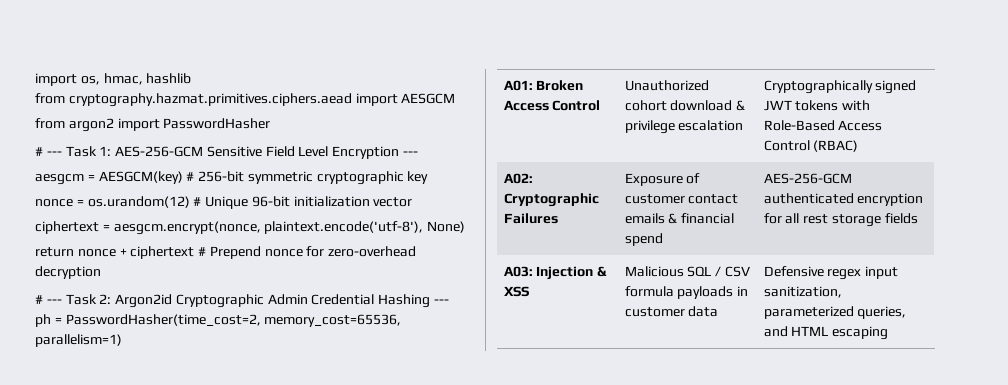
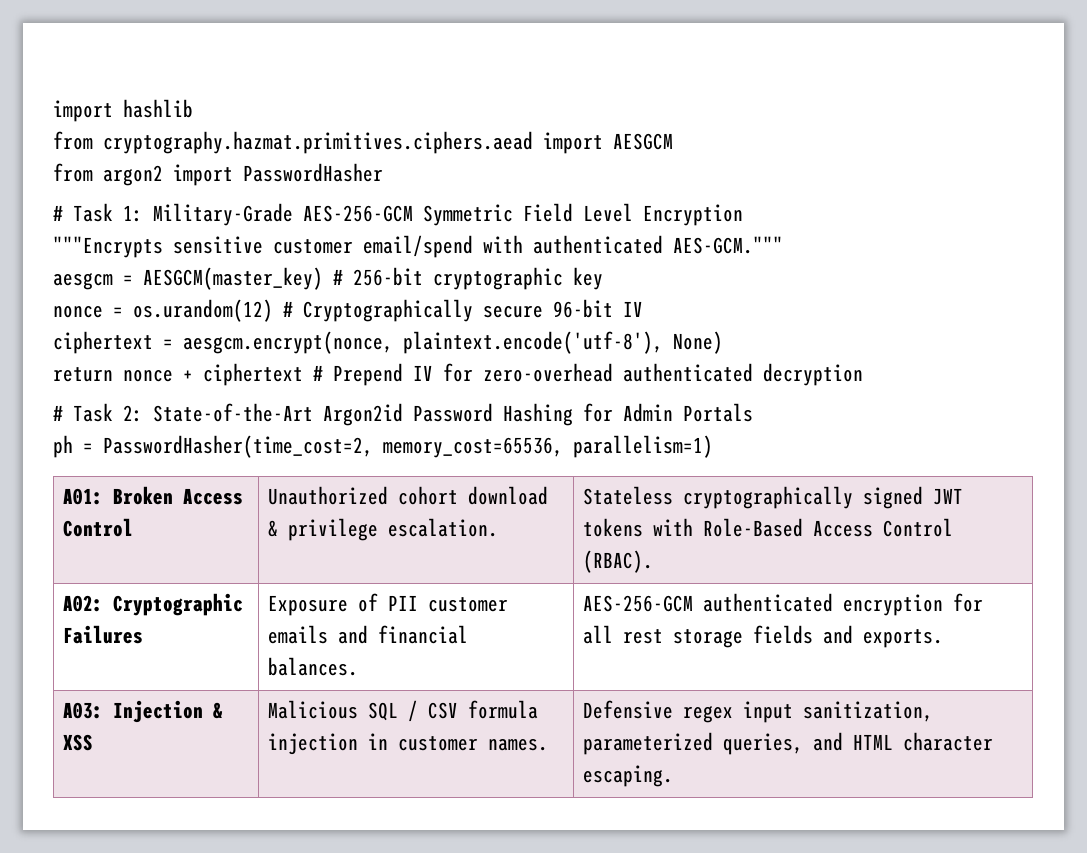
- import os, hmac, hashlib
+ import hashlib
- # --- Task 1: AES-256-GCM Sensitive Field Level Encryption ---
+ # Task 1: Military-Grade AES-256-GCM Symmetric Field Level Encryption
+ """Encrypts sensitive customer email/spend with authenticated AES-GCM."""
- aesgcm = AESGCM(key) # 256-bit symmetric cryptographic key
+ aesgcm = AESGCM(master_key) # 256-bit cryptographic key
- nonce = os.urandom(12) # Unique 96-bit initialization vector
+ nonce = os.urandom(12) # Cryptographically secure 96-bit IV
- return nonce + ciphertext # Prepend nonce for zero-overhead decryption
+ return nonce + ciphertext # Prepend IV for zero-overhead authenticated decryption
- # --- Task 2: Argon2id Cryptographic Admin Credential Hashing ---
+ # Task 2: State-of-the-Art Argon2id Password Hashing for Admin Portals
- A01: Broken Access Control | Unauthorized cohort download & privilege escalation | Cryptographically signed JWT tokens with Role-Based Access Control (RBAC)
+ A01: Broken Access Control | Unauthorized cohort download & privilege escalation. | Stateless cryptographically signed JWT tokens with Role-Based Access Control (RBAC).
- A02: Cryptographic Failures | Exposure of customer contact emails & financial spend | AES-256-GCM authenticated encryption for all rest storage fields
+ A02: Cryptographic Failures | Exposure of PII customer emails and financial balances. | AES-256-GCM authenticated encryption for all rest storage fields and exports.
- A03: Injection & XSS | Malicious SQL / CSV formula payloads in customer data | Defensive regex input sanitization, parameterized queries, and HTML escaping
+ A03: Injection & XSS | Malicious SQL / CSV formula injection in customer names. | Defensive regex input sanitization, parameterized queries, and HTML character escaping.

